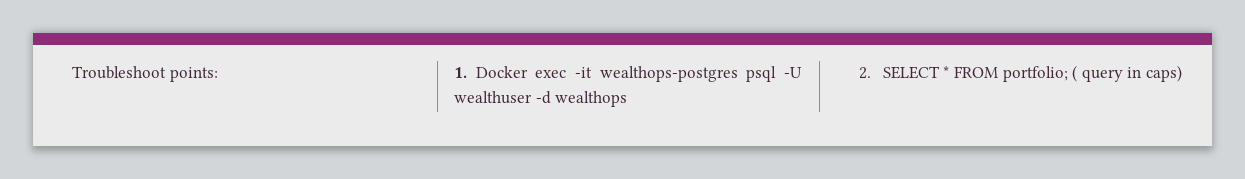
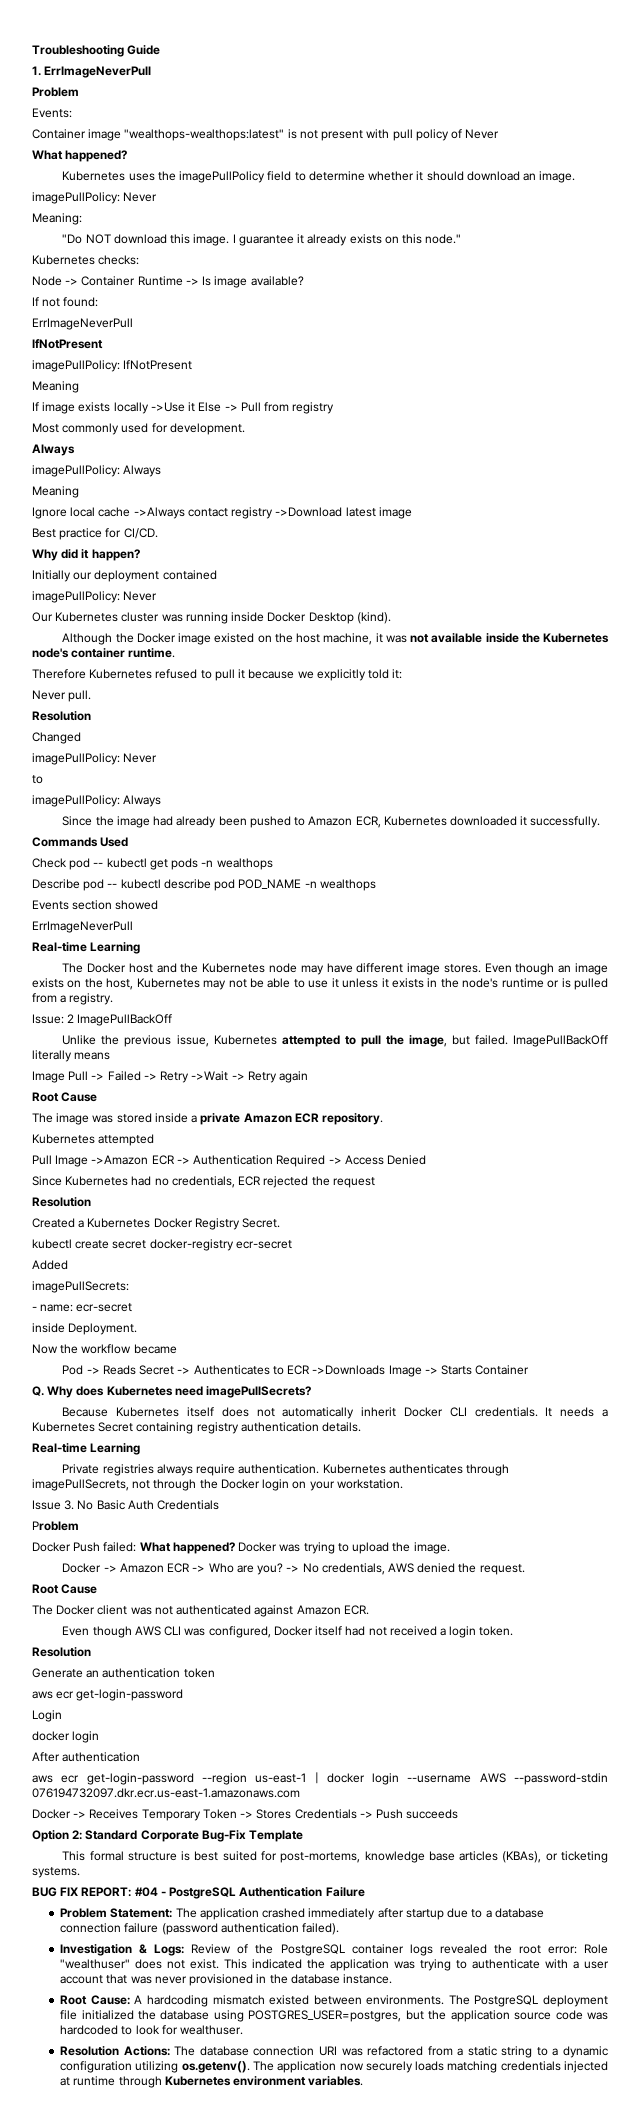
- Troubleshoot points:
+ Troubleshooting Guide
- 1. Docker exec -it wealthops-postgres psql -U wealthuser -d wealthops
- 2. SELECT * FROM portfolio; ( query in caps)
+ 1. ErrImageNeverPull
+ Problem
+ Events:
+ Container image "wealthops-wealthops:latest" is not present with pull policy of Never
+ What happened?
+ Kubernetes uses the imagePullPolicy field to determine whether it should download an image.
+ imagePullPolicy: Never
+ Meaning:
+ "Do NOT download this image. I guarantee it already exists on this node."
+ Kubernetes checks:
+ Node -> Container Runtime -> Is image available?
+ If not found:
+ ErrImageNeverPull
+ IfNotPresent
+ imagePullPolicy: IfNotPresent
+ Meaning
+ If image exists locally ->Use it Else -> Pull from registry
+ Most commonly used for development.
+ Always
+ imagePullPolicy: Always
+ Meaning
+ Ignore local cache ->Always contact registry ->Download latest image
+ Best practice for CI/CD.
+ Why did it happen?
+ Initially our deployment contained
+ imagePullPolicy: Never
+ Our Kubernetes cluster was running inside Docker Desktop (kind).
+ Although the Docker image existed on the host machine, it was not available inside the Kubernetes node's container runtime.
+ Therefore Kubernetes refused to pull it because we explicitly told it:
+ Never pull.
+ Resolution
+ Changed
+ imagePullPolicy: Never
+ to
+ imagePullPolicy: Always
+ Since the image had already been pushed to Amazon ECR, Kubernetes downloaded it successfully.
+ Commands Used
+ Check pod -- kubectl get pods -n wealthops
+ Describe pod -- kubectl describe pod POD_NAME -n wealthops
+ Events section showed
+ ErrImageNeverPull
+ Real-time Learning
+ The Docker host and the Kubernetes node may have different image stores. Even though an image exists on the host, Kubernetes may not be able to use it unless it exists in the node's runtime or is pulled from a registry.
+ Issue: 2 ImagePullBackOff
+ Unlike the previous issue, Kubernetes attempted to pull the image, but failed. ImagePullBackOff literally means
+ Image Pull -> Failed -> Retry ->Wait -> Retry again
+ Root Cause
+ The image was stored inside a private Amazon ECR repository.
+ Kubernetes attempted
+ Pull Image ->Amazon ECR -> Authentication Required -> Access Denied
+ Since Kubernetes had no credentials, ECR rejected the request
+ Resolution
+ Created a Kubernetes Docker Registry Secret.
+ kubectl create secret docker-registry ecr-secret
+ Added
+ imagePullSecrets:
+ - name: ecr-secret
+ inside Deployment.
+ Now the workflow became
+ Pod -> Reads Secret -> Authenticates to ECR ->Downloads Image -> Starts Container
+ Q. Why does Kubernetes need imagePullSecrets?
+ Because Kubernetes itself does not automatically inherit Docker CLI credentials. It needs a Kubernetes Secret containing registry authentication details.
+ Real-time Learning
+ Private registries always require authentication. Kubernetes authenticates through imagePullSecrets, not through the Docker login on your workstation.
+ Issue 3. No Basic Auth Credentials
+ Problem
+ Docker Push failed: What happened? Docker was trying to upload the image.
+ Docker -> Amazon ECR -> Who are you? -> No credentials, AWS denied the request.
+ Root Cause
+ The Docker client was not authenticated against Amazon ECR.
+ Even though AWS CLI was configured, Docker itself had not received a login token.
+ Resolution
+ Generate an authentication token
+ aws ecr get-login-password
+ Login
+ docker login
+ After authentication
+ aws ecr get-login-password --region us-east-1 | docker login --username AWS --password-stdin 076194732097.dkr.ecr.us-east-1.amazonaws.com
+ Docker -> Receives Temporary Token -> Stores Credentials -> Push succeeds
+ Option 2: Standard Corporate Bug-Fix Template
+ This formal structure is best suited for post-mortems, knowledge base articles (KBAs), or ticketing systems.
+ BUG FIX REPORT: #04 - PostgreSQL Authentication Failure
+ Problem Statement: The application crashed immediately after startup due to a database connection failure (password authentication failed).
+ Investigation & Logs: Review of the PostgreSQL container logs revealed the root error: Role "wealthuser" does not exist. This indicated the application was trying to authenticate with a user account that was never provisioned in the database instance.
+ Root Cause: A hardcoding mismatch existed between environments. The PostgreSQL deployment file initialized the database using POSTGRES_USER=postgres, but the application source code was hardcoded to look for wealthuser.
+ Resolution Actions: The database connection URI was refactored from a static string to a dynamic configuration utilizing os.getenv(). The application now securely loads matching credentials injected at runtime through Kubernetes environment variables.

